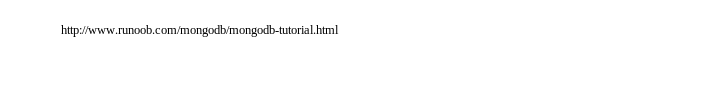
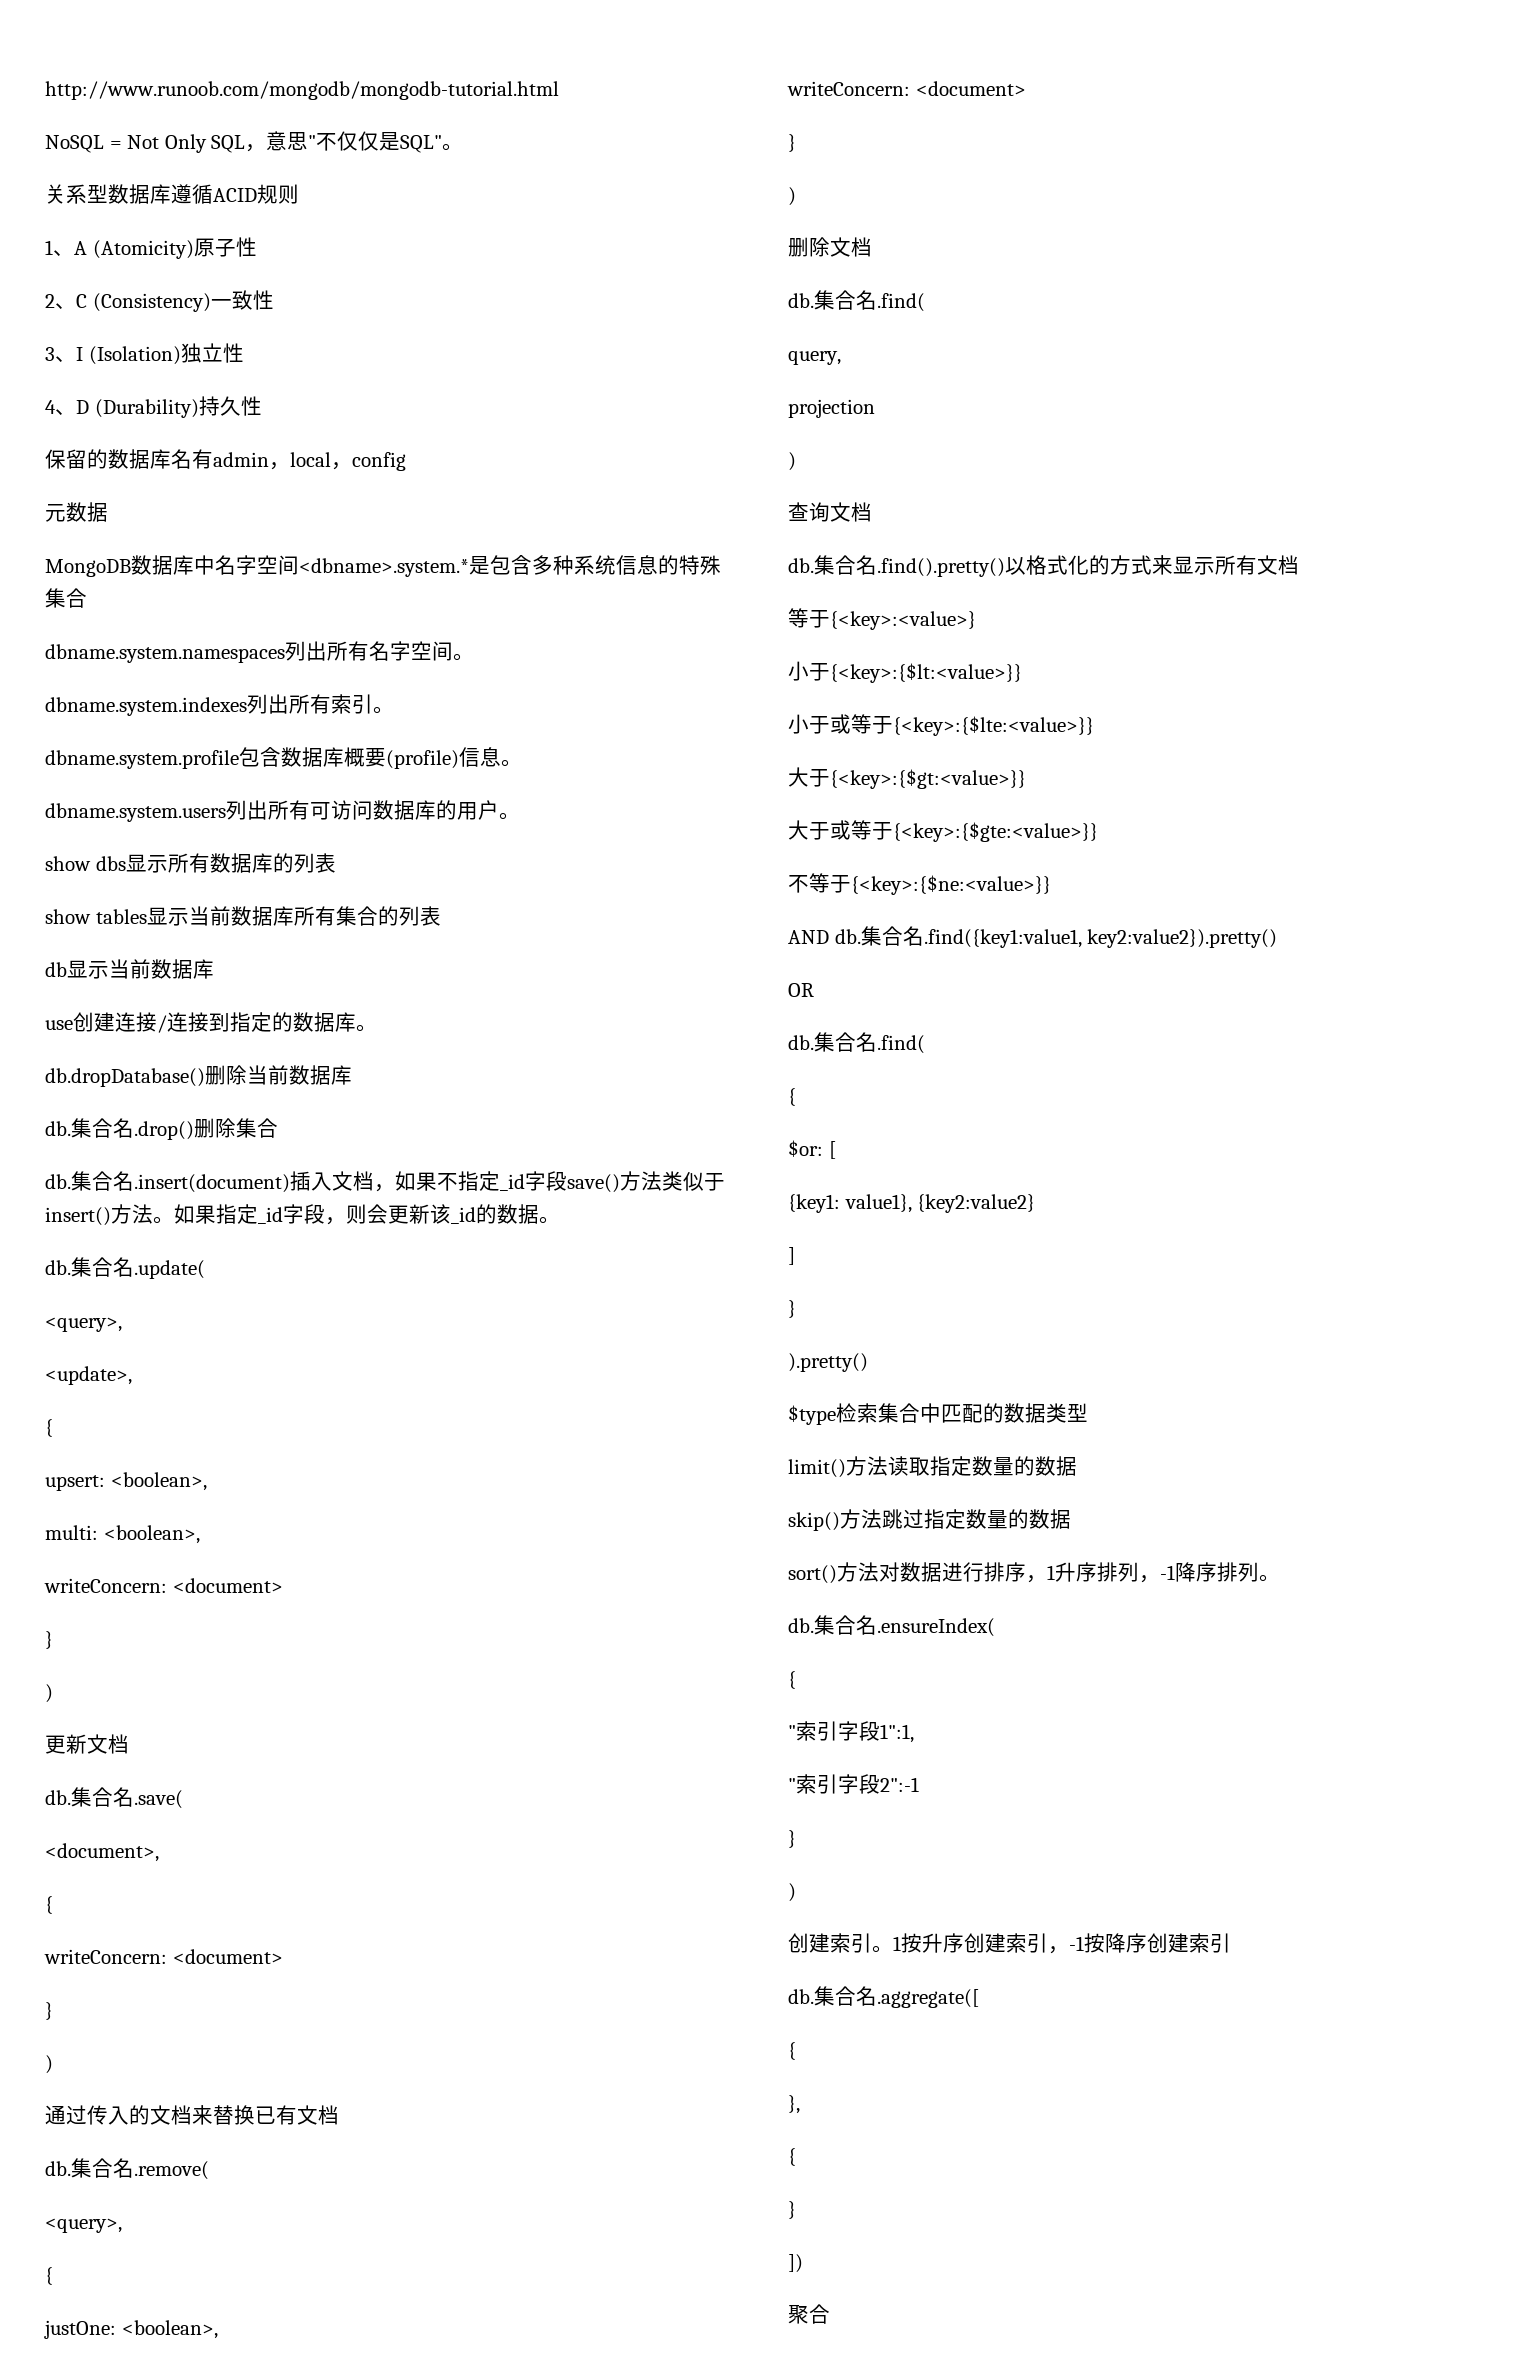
+ NoSQL = Not Only SQL，意思"不仅仅是SQL"。
+ 关系型数据库遵循ACID规则
+ 1、A (Atomicity)原子性
+ 2、C (Consistency)一致性
+ 3、I (Isolation)独立性
+ 4、D (Durability)持久性
+ 保留的数据库名有admin，local，config
+ 元数据
+ MongoDB数据库中名字空间<dbname>.system.*是包含多种系统信息的特殊集合
+ dbname.system.namespaces列出所有名字空间。
+ dbname.system.indexes列出所有索引。
+ dbname.system.profile包含数据库概要(profile)信息。
+ dbname.system.users列出所有可访问数据库的用户。
+ show dbs显示所有数据库的列表
+ show tables显示当前数据库所有集合的列表
+ db显示当前数据库
+ use创建连接/连接到指定的数据库。
+ db.dropDatabase()删除当前数据库
+ db.集合名.drop()删除集合
+ db.集合名.insert(document)插入文档，如果不指定_id字段save()方法类似于insert()方法。如果指定_id字段，则会更新该_id的数据。
+ db.集合名.update(
+ <query>,
+ <update>,
+ {
+ upsert: <boolean>,
+ multi: <boolean>,
+ writeConcern: <document>
+ }
+ )
+ 更新文档
+ db.集合名.save(
+ <document>,
+ {
+ writeConcern: <document>
+ }
+ )
+ 通过传入的文档来替换已有文档
+ db.集合名.remove(
+ <query>,
+ {
+ justOne: <boolean>,
+ writeConcern: <document>
+ }
+ )
+ 删除文档
+ db.集合名.find(
+ query,
+ projection
+ )
+ 查询文档
+ db.集合名.find().pretty()以格式化的方式来显示所有文档
+ 等于{<key>:<value>}
+ 小于{<key>:{$lt:<value>}}
+ 小于或等于{<key>:{$lte:<value>}}
+ 大于{<key>:{$gt:<value>}}
+ 大于或等于{<key>:{$gte:<value>}}
+ 不等于{<key>:{$ne:<value>}}
+ AND db.集合名.find({key1:value1, key2:value2}).pretty()
+ OR
+ db.集合名.find(
+ {
+ $or: [
+ {key1: value1}, {key2:value2}
+ ]
+ }
+ ).pretty()
+ $type检索集合中匹配的数据类型
+ limit()方法读取指定数量的数据
+ skip()方法跳过指定数量的数据
+ sort()方法对数据进行排序，1升序排列，-1降序排列。
+ db.集合名.ensureIndex(
+ {
+ "索引字段1":1,
+ "索引字段2":-1
+ }
+ )
+ 创建索引。1按升序创建索引，-1按降序创建索引
+ db.集合名.aggregate([
+ {
+ },
+ {
+ }
+ ])
+ 聚合

